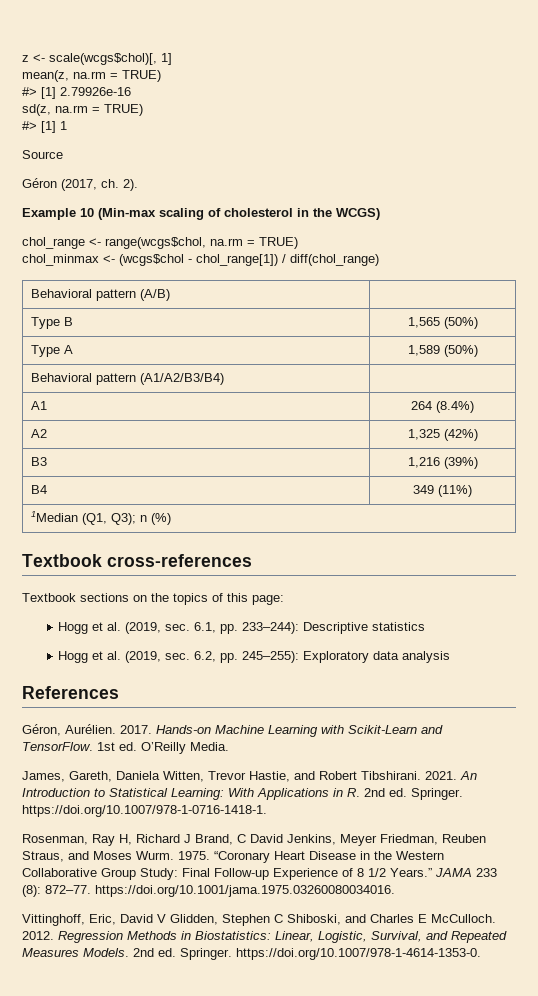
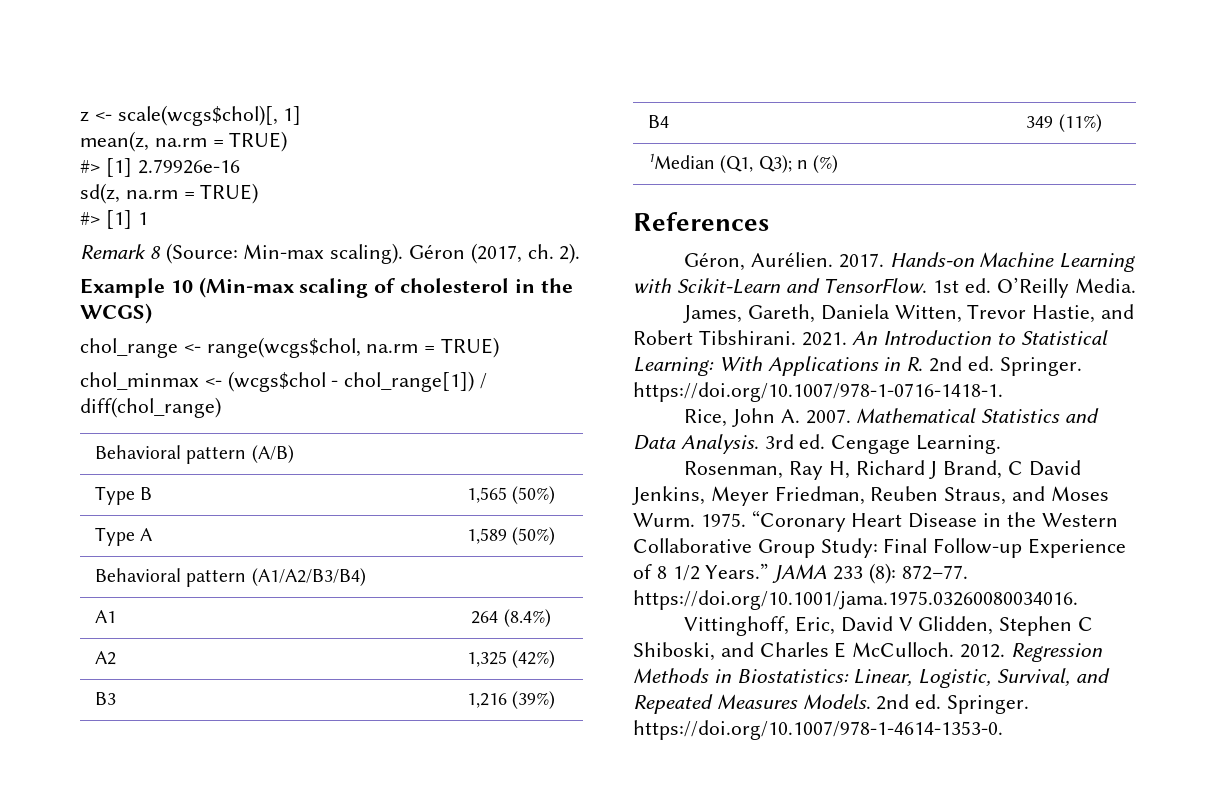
- Source
- Géron (2017, ch. 2).
+ Remark 8 (Source: Min-max scaling). Géron (2017, ch. 2).
- Textbook cross-references
- Textbook sections on the topics of this page:
- Hogg et al. (2019, sec. 6.1, pp. 233–244): Descriptive statistics
- Hogg et al. (2019, sec. 6.2, pp. 245–255): Exploratory data analysis
+ Rice, John A. 2007. Mathematical Statistics and Data Analysis. 3rd ed. Cengage Learning.

